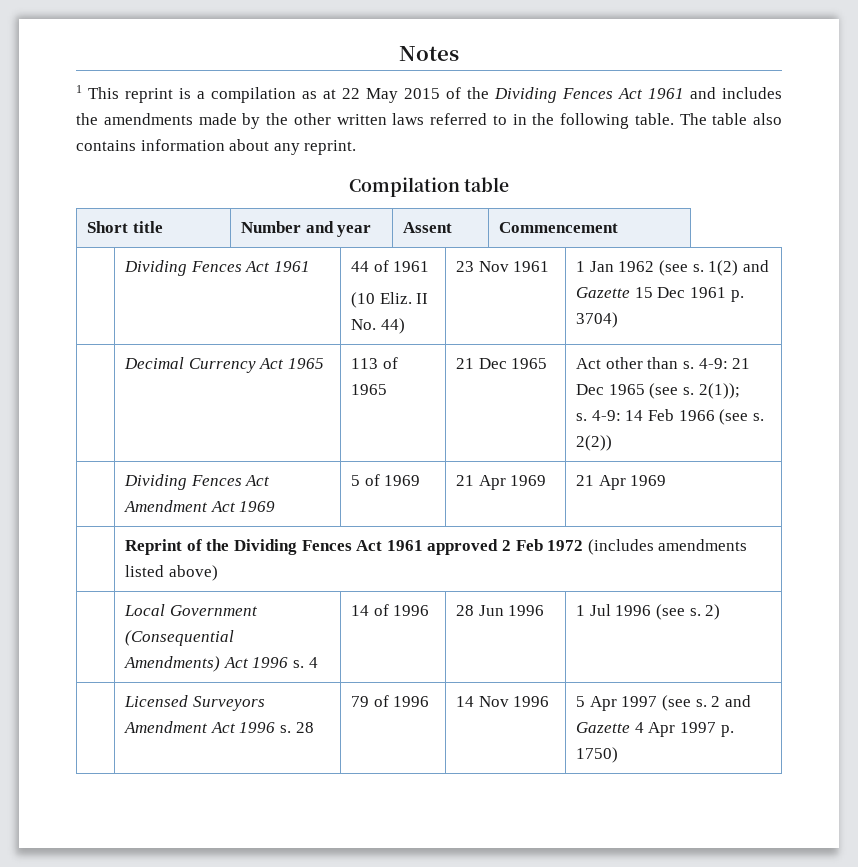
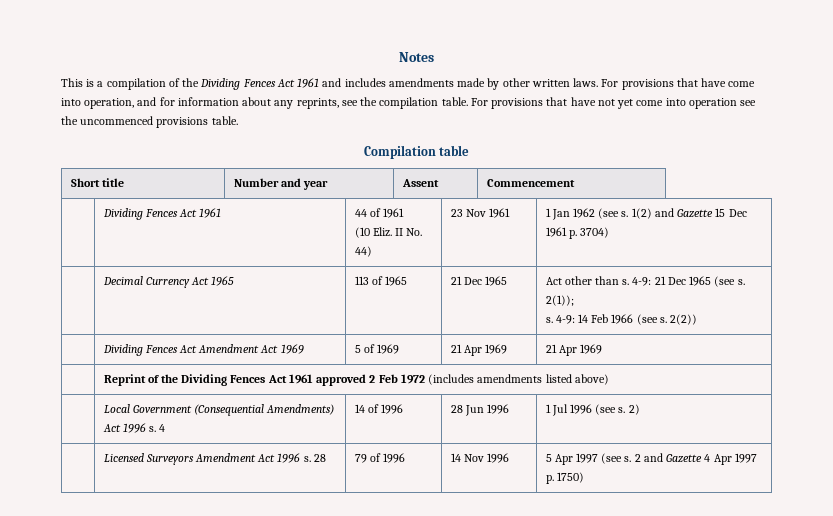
- 1 This reprint is a compilation as at 22 May 2015 of the Dividing Fences Act 1961 and includes the amendments made by the other written laws referred to in the following table. The table also contains information about any reprint.
+ This is a compilation of the Dividing Fences Act 1961 and includes amendments made by other written laws. For provisions that have come into operation, and for information about any reprints, see the compilation table. For provisions that have not yet come into operation see the uncommenced provisions table.

